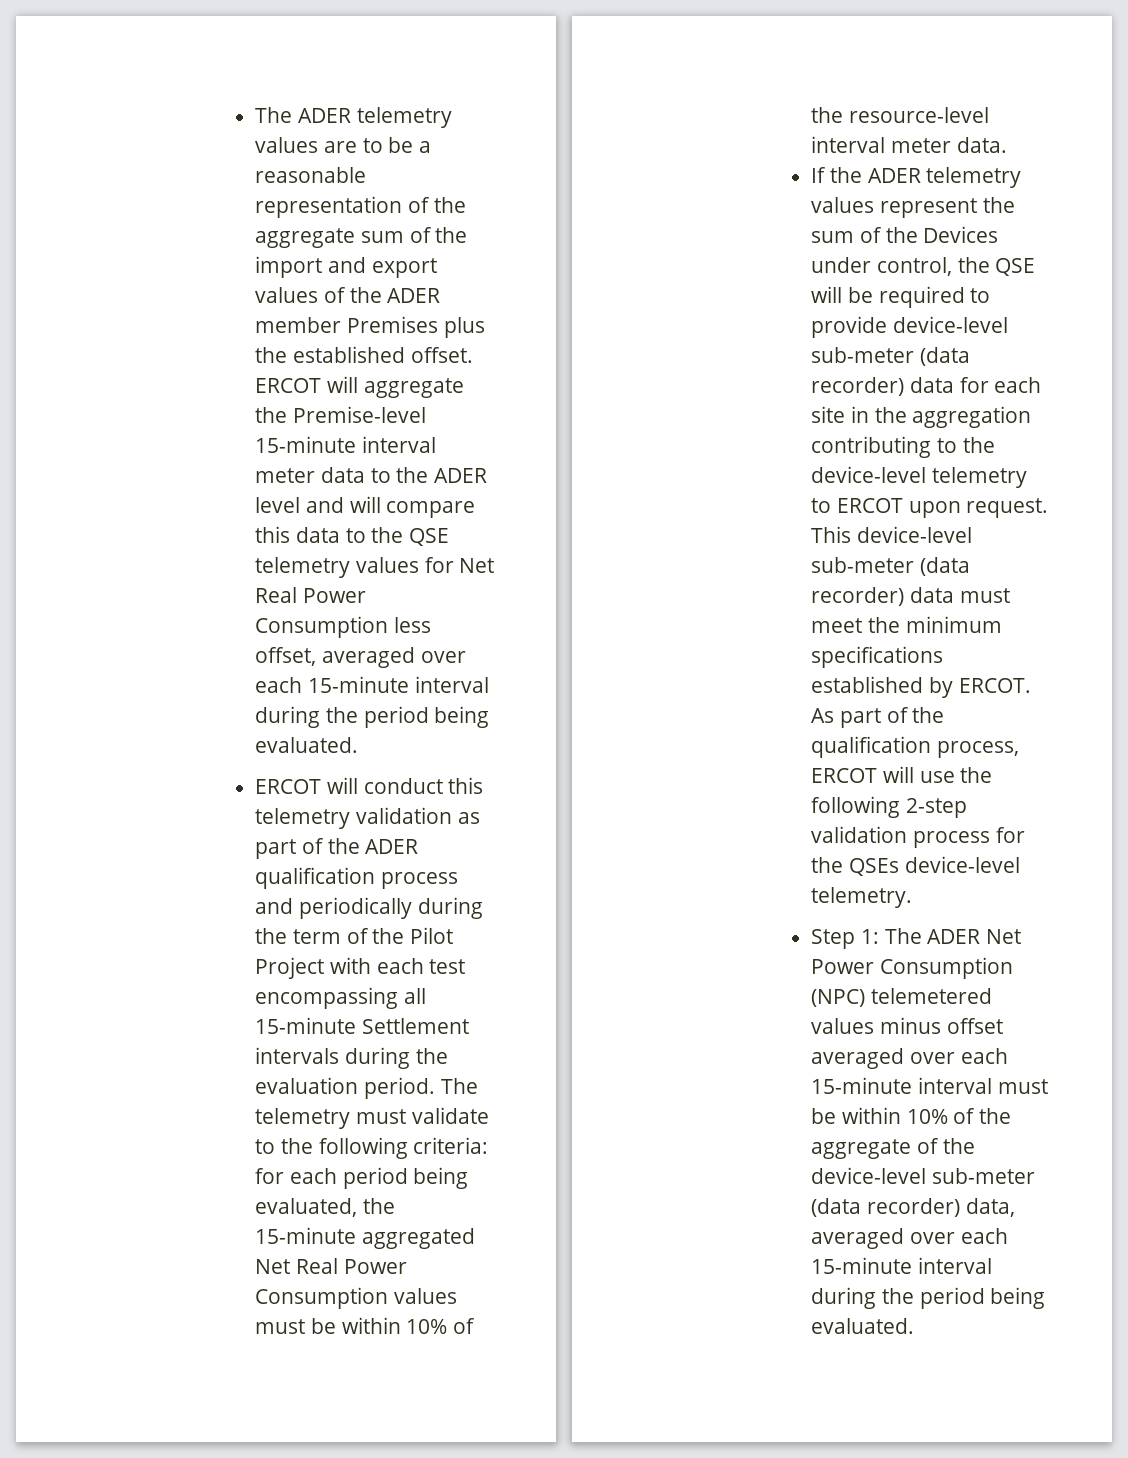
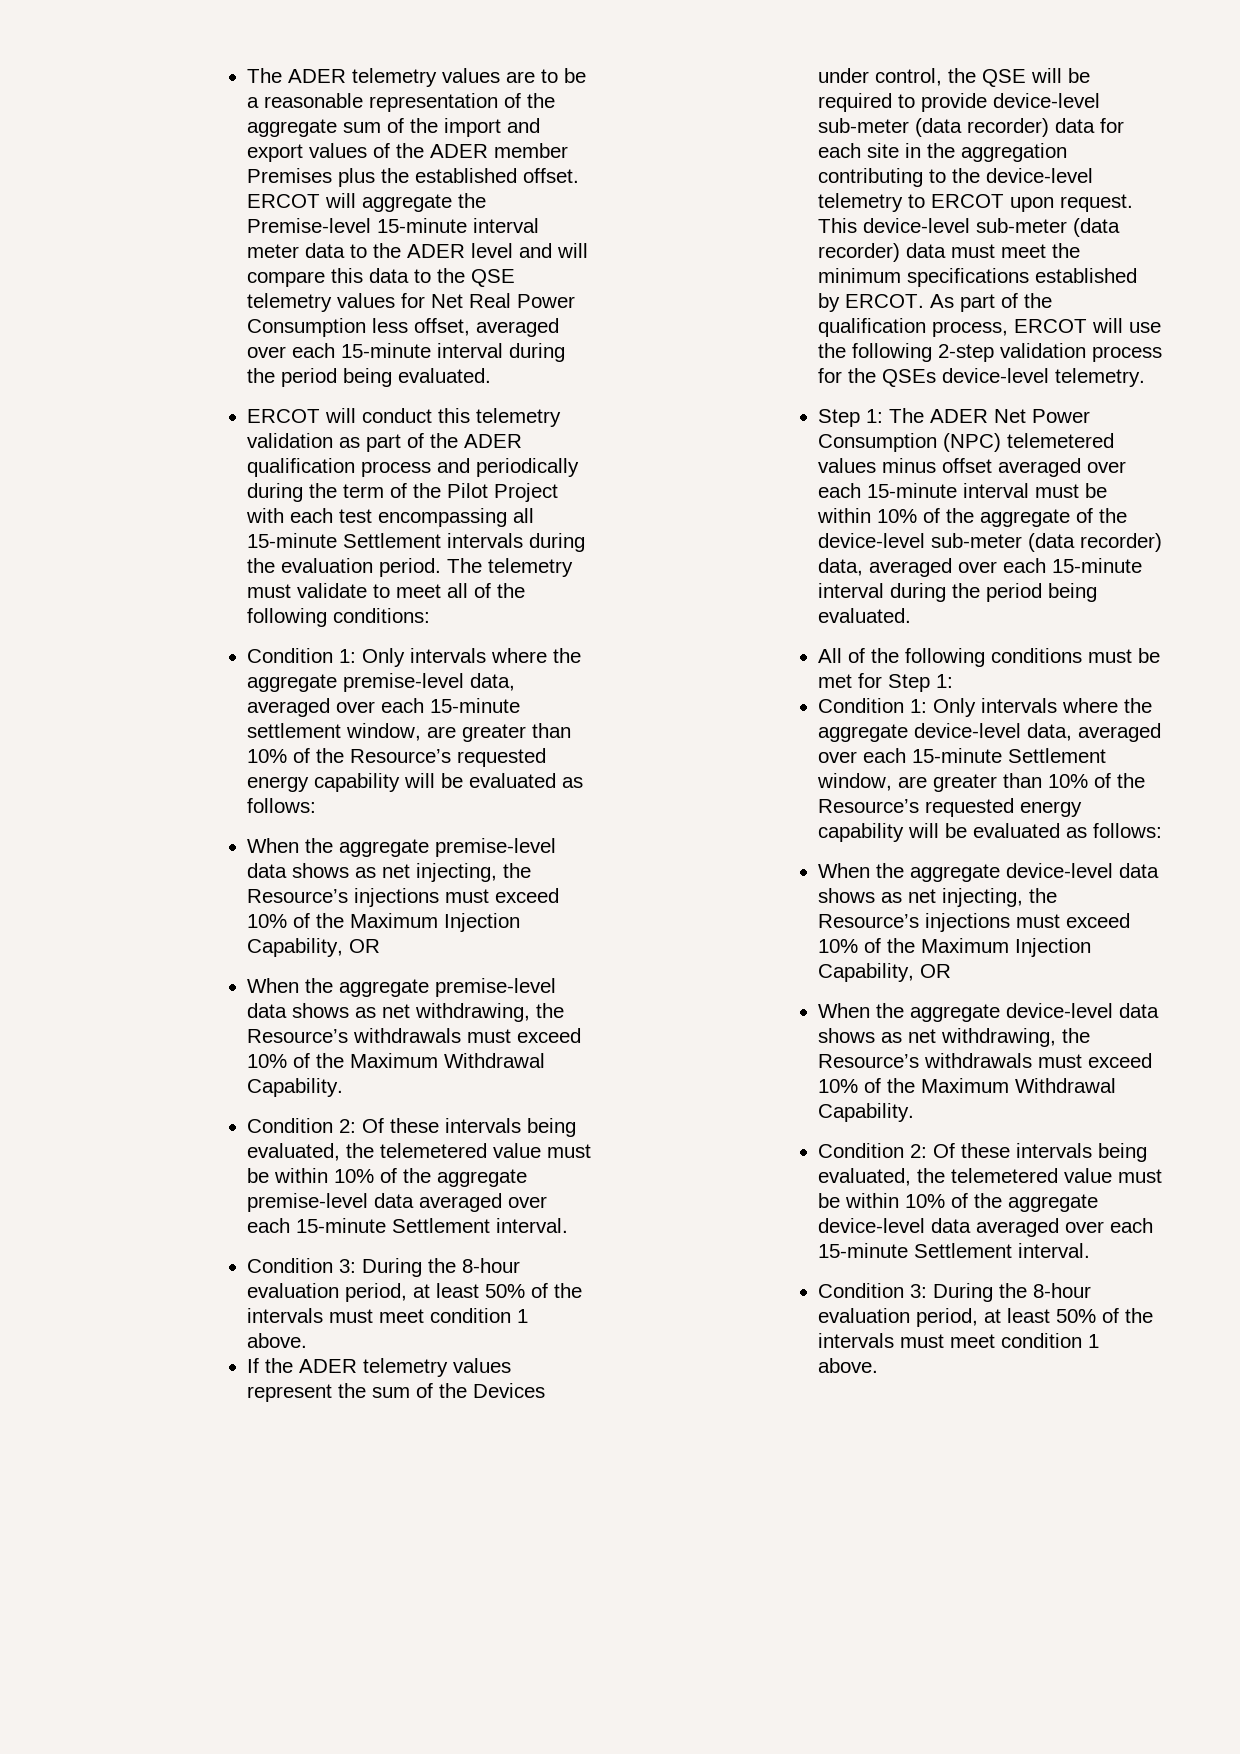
- The telemetry must validate to the following criteria: for each period being evaluated, the 15-minute aggregated Net Real Power Consumption values must be within 10% of the resource-level interval meter data.
+ The telemetry must validate to meet all of the following conditions:
+ Condition 1: Only intervals where the aggregate premise-level data, averaged over each 15-minute settlement window, are greater than 10% of the Resource’s requested energy capability will be evaluated as follows:
+ When the aggregate premise-level data shows as net injecting, the Resource’s injections must exceed 10% of the Maximum Injection Capability, OR
+ When the aggregate premise-level data shows as net withdrawing, the Resource’s withdrawals must exceed 10% of the Maximum Withdrawal Capability.
+ Condition 2: Of these intervals being evaluated, the telemetered value must be within 10% of the aggregate premise-level data averaged over each 15-minute Settlement interval.
+ Condition 3: During the 8-hour evaluation period, at least 50% of the intervals must meet condition 1 above.
+ All of the following conditions must be met for Step 1:
+ Condition 1: Only intervals where the aggregate device-level data, averaged over each 15-minute Settlement window, are greater than 10% of the Resource’s requested energy capability will be evaluated as follows:
+ When the aggregate device-level data shows as net injecting, the Resource’s injections must exceed 10% of the Maximum Injection Capability, OR
+ When the aggregate device-level data shows as net withdrawing, the Resource’s withdrawals must exceed 10% of the Maximum Withdrawal Capability.
+ Condition 2: Of these intervals being evaluated, the telemetered value must be within 10% of the aggregate device-level data averaged over each 15-minute Settlement interval.
+ Condition 3: During the 8-hour evaluation period, at least 50% of the intervals must meet condition 1 above.

